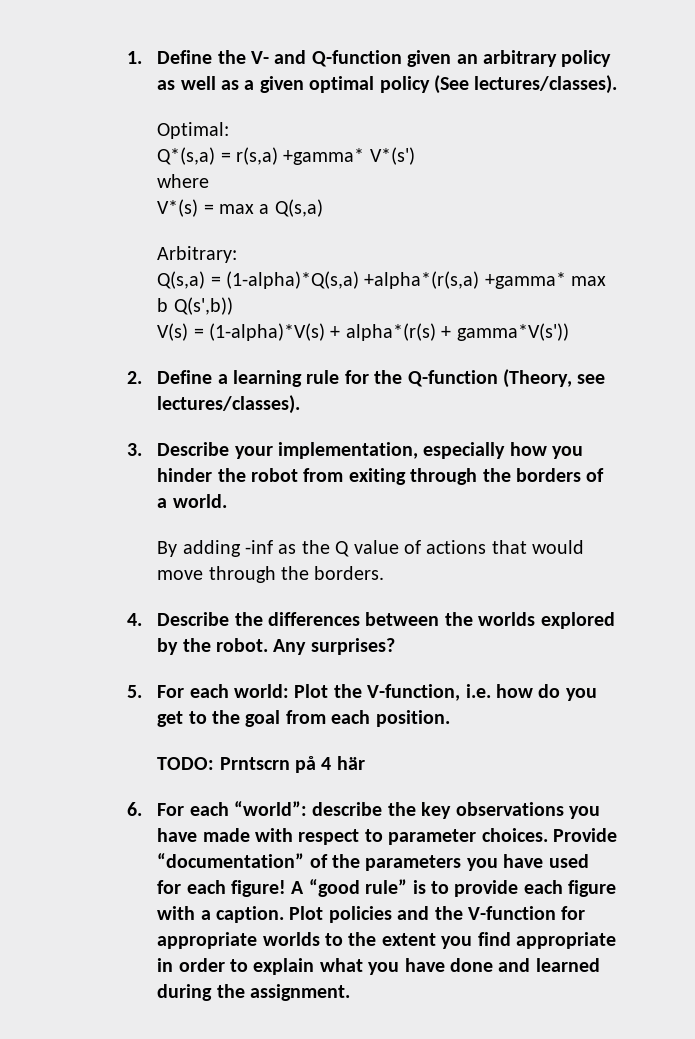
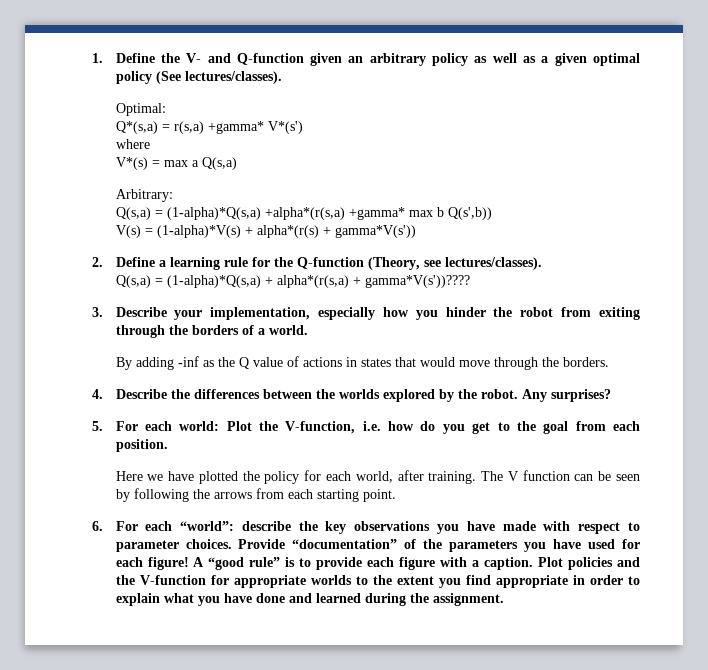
+ Q(s,a) = (1-alpha)*Q(s,a) + alpha*(r(s,a) + gamma*V(s'))????
- By adding -inf as the Q value of actions that would move through the borders.
+ By adding -inf as the Q value of actions in states that would move through the borders.
- TODO: Prntscrn på 4 här
+ Here we have plotted the policy for each world, after training. The V function can be seen by following the arrows from each starting point.

